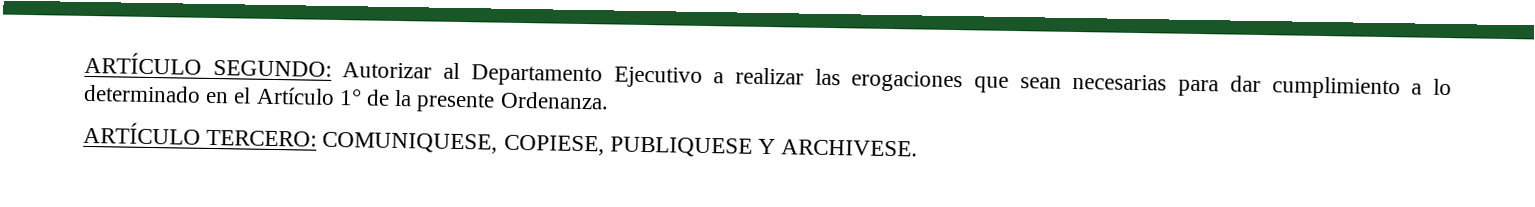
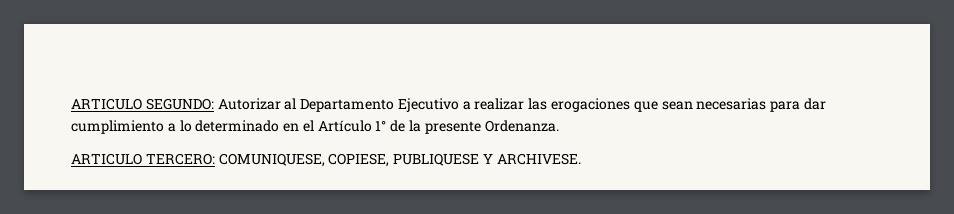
- ARTÍCULO SEGUNDO: Autorizar al Departamento Ejecutivo a realizar las erogaciones que sean necesarias para dar cumplimiento a lo determinado en el Artículo 1° de la presente Ordenanza.
+ ARTICULO SEGUNDO: Autorizar al Departamento Ejecutivo a realizar las erogaciones que sean necesarias para dar cumplimiento a lo determinado en el Artículo 1° de la presente Ordenanza.
- ARTÍCULO TERCERO: COMUNIQUESE, COPIESE, PUBLIQUESE Y ARCHIVESE.
+ ARTICULO TERCERO: COMUNIQUESE, COPIESE, PUBLIQUESE Y ARCHIVESE.

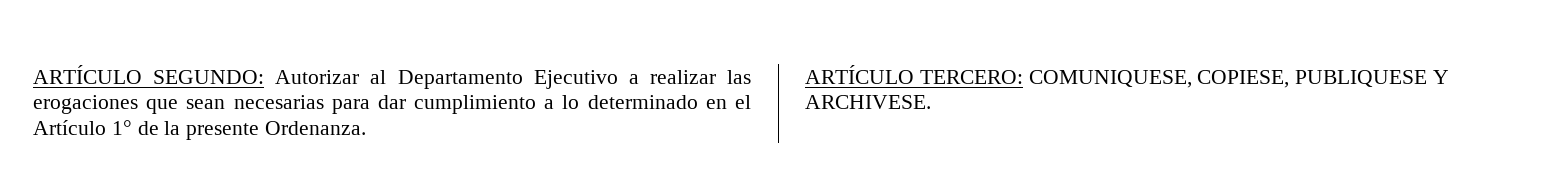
- ARTICULO SEGUNDO: Autorizar al Departamento Ejecutivo a realizar las erogaciones que sean necesarias para dar cumplimiento a lo determinado en el Artículo 1° de la presente Ordenanza.
+ ARTÍCULO SEGUNDO: Autorizar al Departamento Ejecutivo a realizar las erogaciones que sean necesarias para dar cumplimiento a lo determinado en el Artículo 1° de la presente Ordenanza.
- ARTICULO TERCERO: COMUNIQUESE, COPIESE, PUBLIQUESE Y ARCHIVESE.
+ ARTÍCULO TERCERO: COMUNIQUESE, COPIESE, PUBLIQUESE Y ARCHIVESE.

